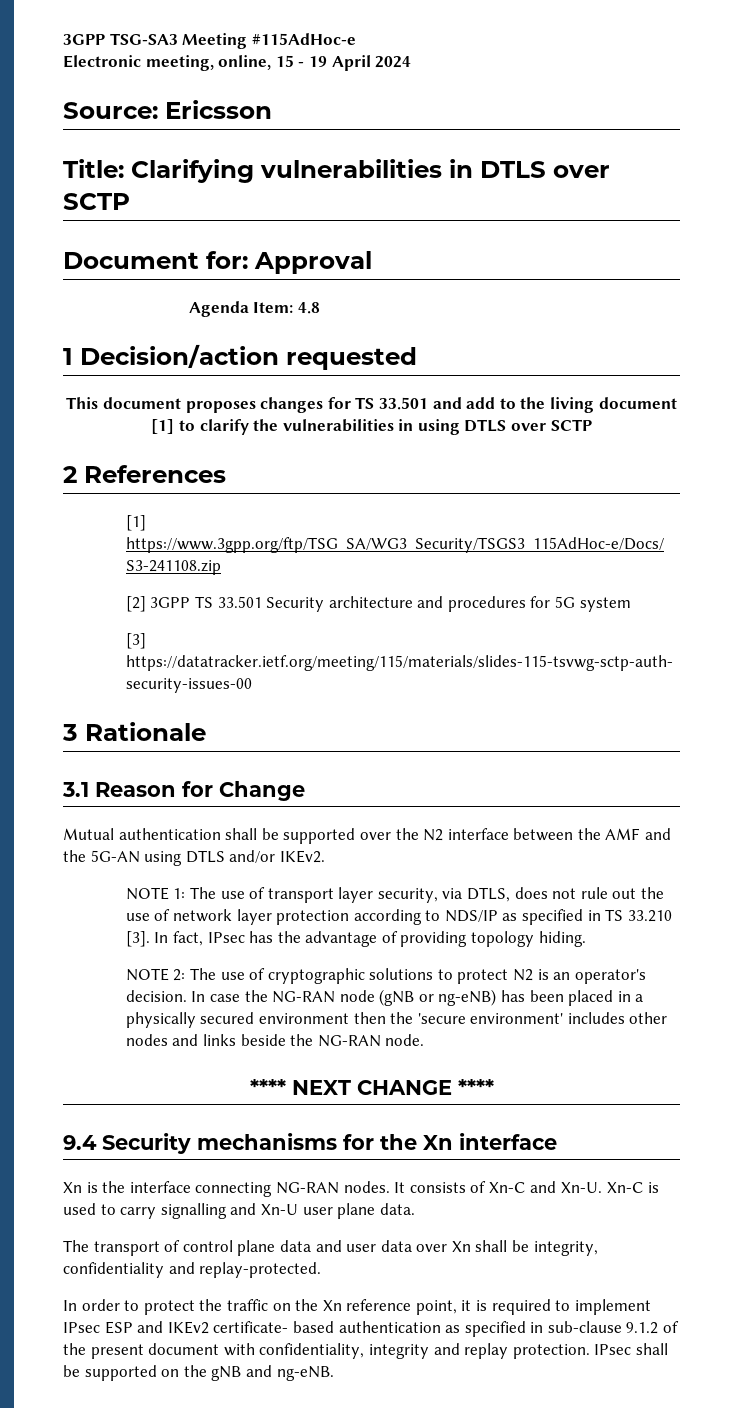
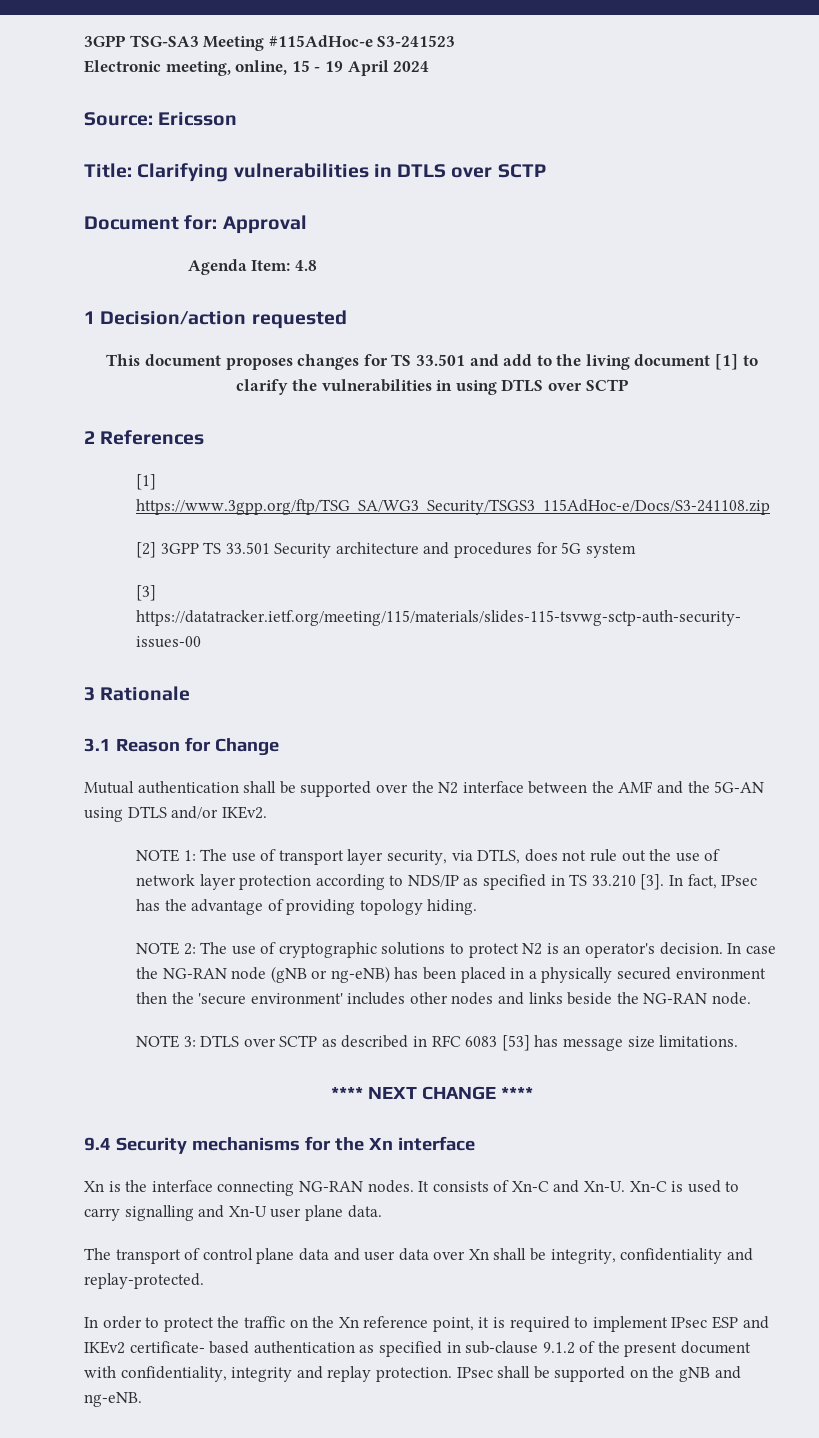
- 3GPP TSG-SA3 Meeting #115AdHoc-e
+ 3GPP TSG-SA3 Meeting #115AdHoc-e S3-241523
+ NOTE 3: DTLS over SCTP as described in RFC 6083 [53] has message size limitations.

